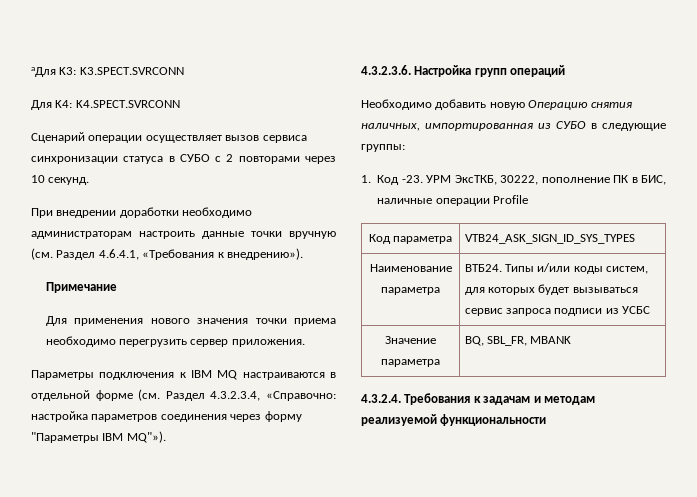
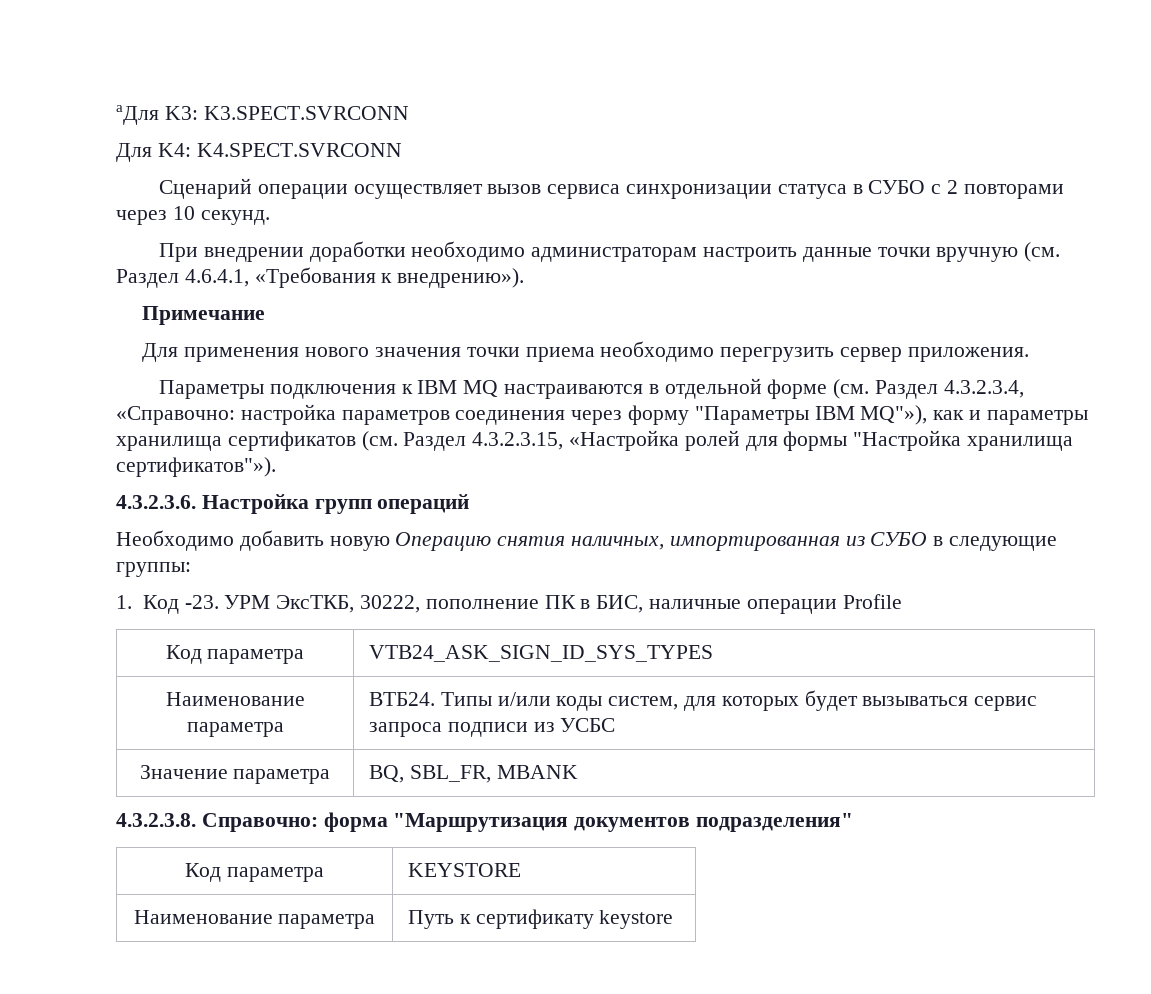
- Параметры подключения к IBM MQ настраиваются в отдельной форме (см. Раздел 4.3.2.3.4, «Справочно: настройка параметров соединения через форму "Параметры IBM MQ"»).
+ Параметры подключения к IBM MQ настраиваются в отдельной форме (см. Раздел 4.3.2.3.4, «Справочно: настройка параметров соединения через форму "Параметры IBM MQ"»), как и параметры хранилища сертификатов (см. Раздел 4.3.2.3.15, «Настройка ролей для формы "Настройка хранилища сертификатов"»).
- 4.3.2.4. Требования к задачам и методам реализуемой функциональности
+ 4.3.2.3.8. Справочно: форма "Маршрутизация документов подразделения"
+ Код параметра | KEYSTORE
+ Наименование параметра | Путь к сертификату keystore

